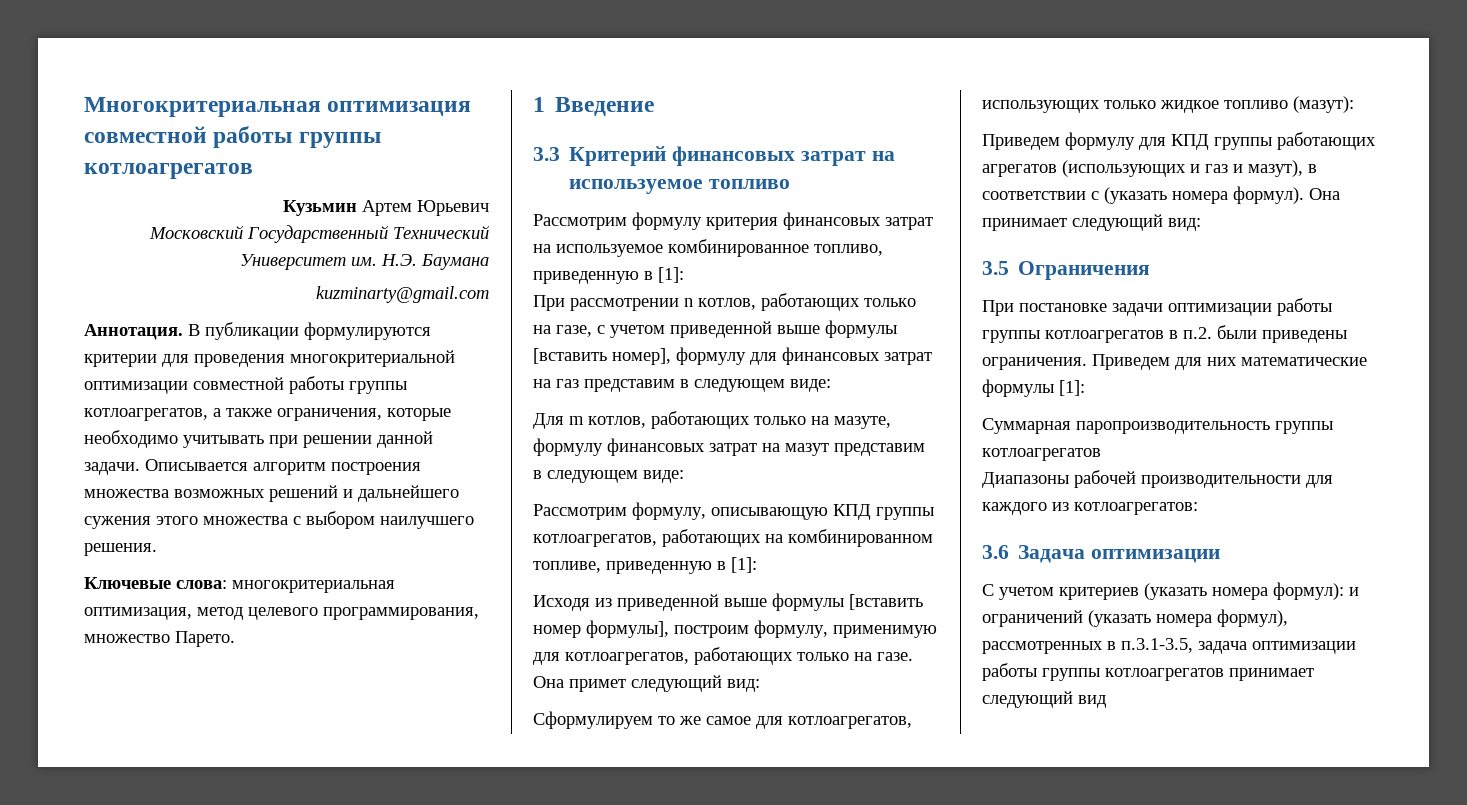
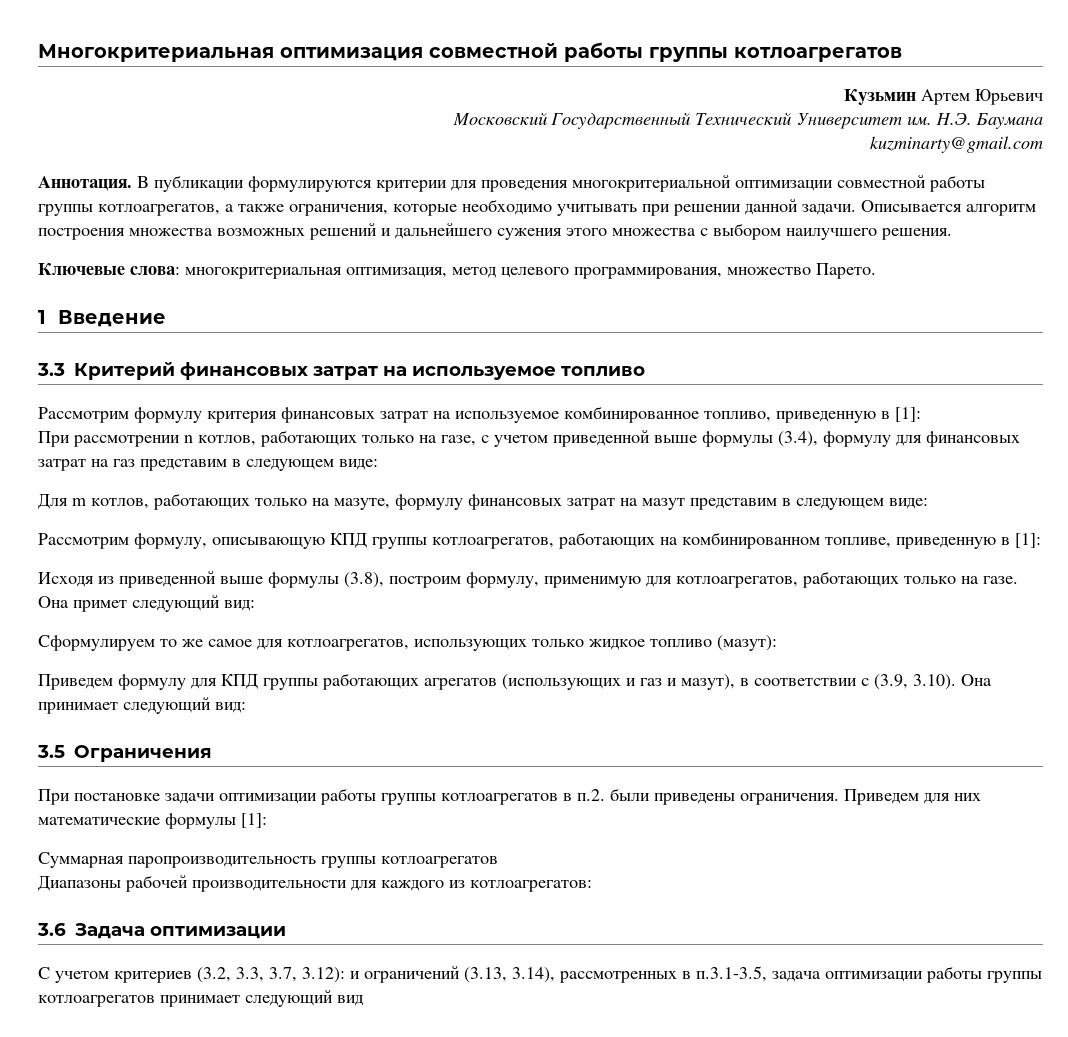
- При рассмотрении n котлов, работающих только на газе, с учетом приведенной выше формулы [вставить номер], формулу для финансовых затрат на газ представим в следующем виде:
+ При рассмотрении n котлов, работающих только на газе, с учетом приведенной выше формулы (3.4), формулу для финансовых затрат на газ представим в следующем виде:
- Исходя из приведенной выше формулы [вставить номер формулы], построим формулу, применимую для котлоагрегатов, работающих только на газе.
+ Исходя из приведенной выше формулы (3.8), построим формулу, применимую для котлоагрегатов, работающих только на газе.
- Приведем формулу для КПД группы работающих агрегатов (использующих и газ и мазут), в соответствии с (указать номера формул). Она принимает следующий вид:
+ Приведем формулу для КПД группы работающих агрегатов (использующих и газ и мазут), в соответствии с (3.9, 3.10). Она принимает следующий вид:
- С учетом критериев (указать номера формул): и ограничений (указать номера формул), рассмотренных в п.3.1-3.5, задача оптимизации работы группы котлоагрегатов принимает следующий вид
+ С учетом критериев (3.2, 3.3, 3.7, 3.12): и ограничений (3.13, 3.14), рассмотренных в п.3.1-3.5, задача оптимизации работы группы котлоагрегатов принимает следующий вид

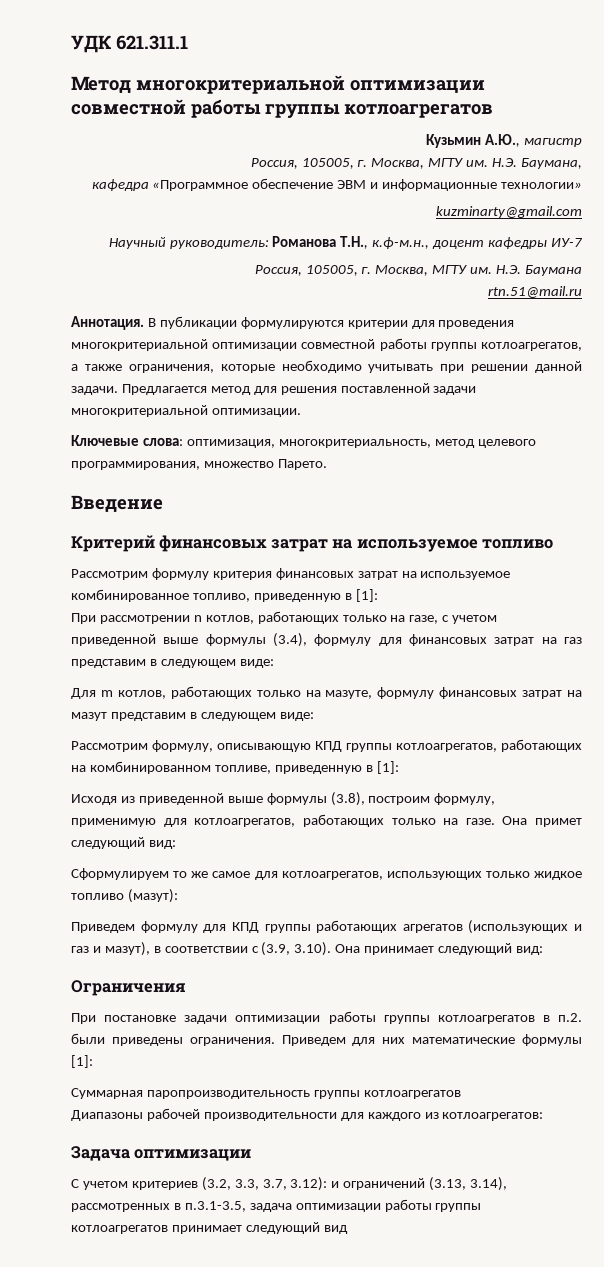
- Многокритериальная оптимизация совместной работы группы котлоагрегатов
+ УДК 621.311.1
+ Метод многокритериальной оптимизации совместной работы группы котлоагрегатов
- Кузьмин Артем Юрьевич
- Московский Государственный Технический Университет им. Н.Э. Баумана
+ Кузьмин А.Ю., магистр
+ Россия, 105005, г. Москва, МГТУ им. Н.Э. Баумана,
+ кафедра «Программное обеспечение ЭВМ и информационные технологии»
+ kuzminarty@gmail.com
+ Научный руководитель: Романова Т.Н., к.ф-м.н., доцент кафедры ИУ-7
+ Россия, 105005, г. Москва, МГТУ им. Н.Э. Баумана
- kuzminarty@gmail.com
+ rtn.51@mail.ru
- Описывается алгоритм построения множества возможных решений и дальнейшего сужения этого множества с выбором наилучшего решения.
+ Предлагается метод для решения поставленной задачи многокритериальной оптимизации.
- Ключевые слова: многокритериальная оптимизация, метод целевого программирования, множество Парето.
+ Ключевые слова: оптимизация, многокритериальность, метод целевого программирования, множество Парето.
- 1 Введение
+ Введение
- 3.3 Критерий финансовых затрат на используемое топливо
+ Критерий финансовых затрат на используемое топливо
- 3.5 Ограничения
+ Ограничения
- 3.6 Задача оптимизации
+ Задача оптимизации

